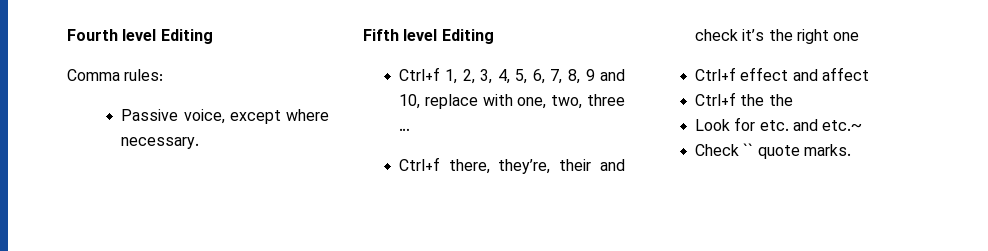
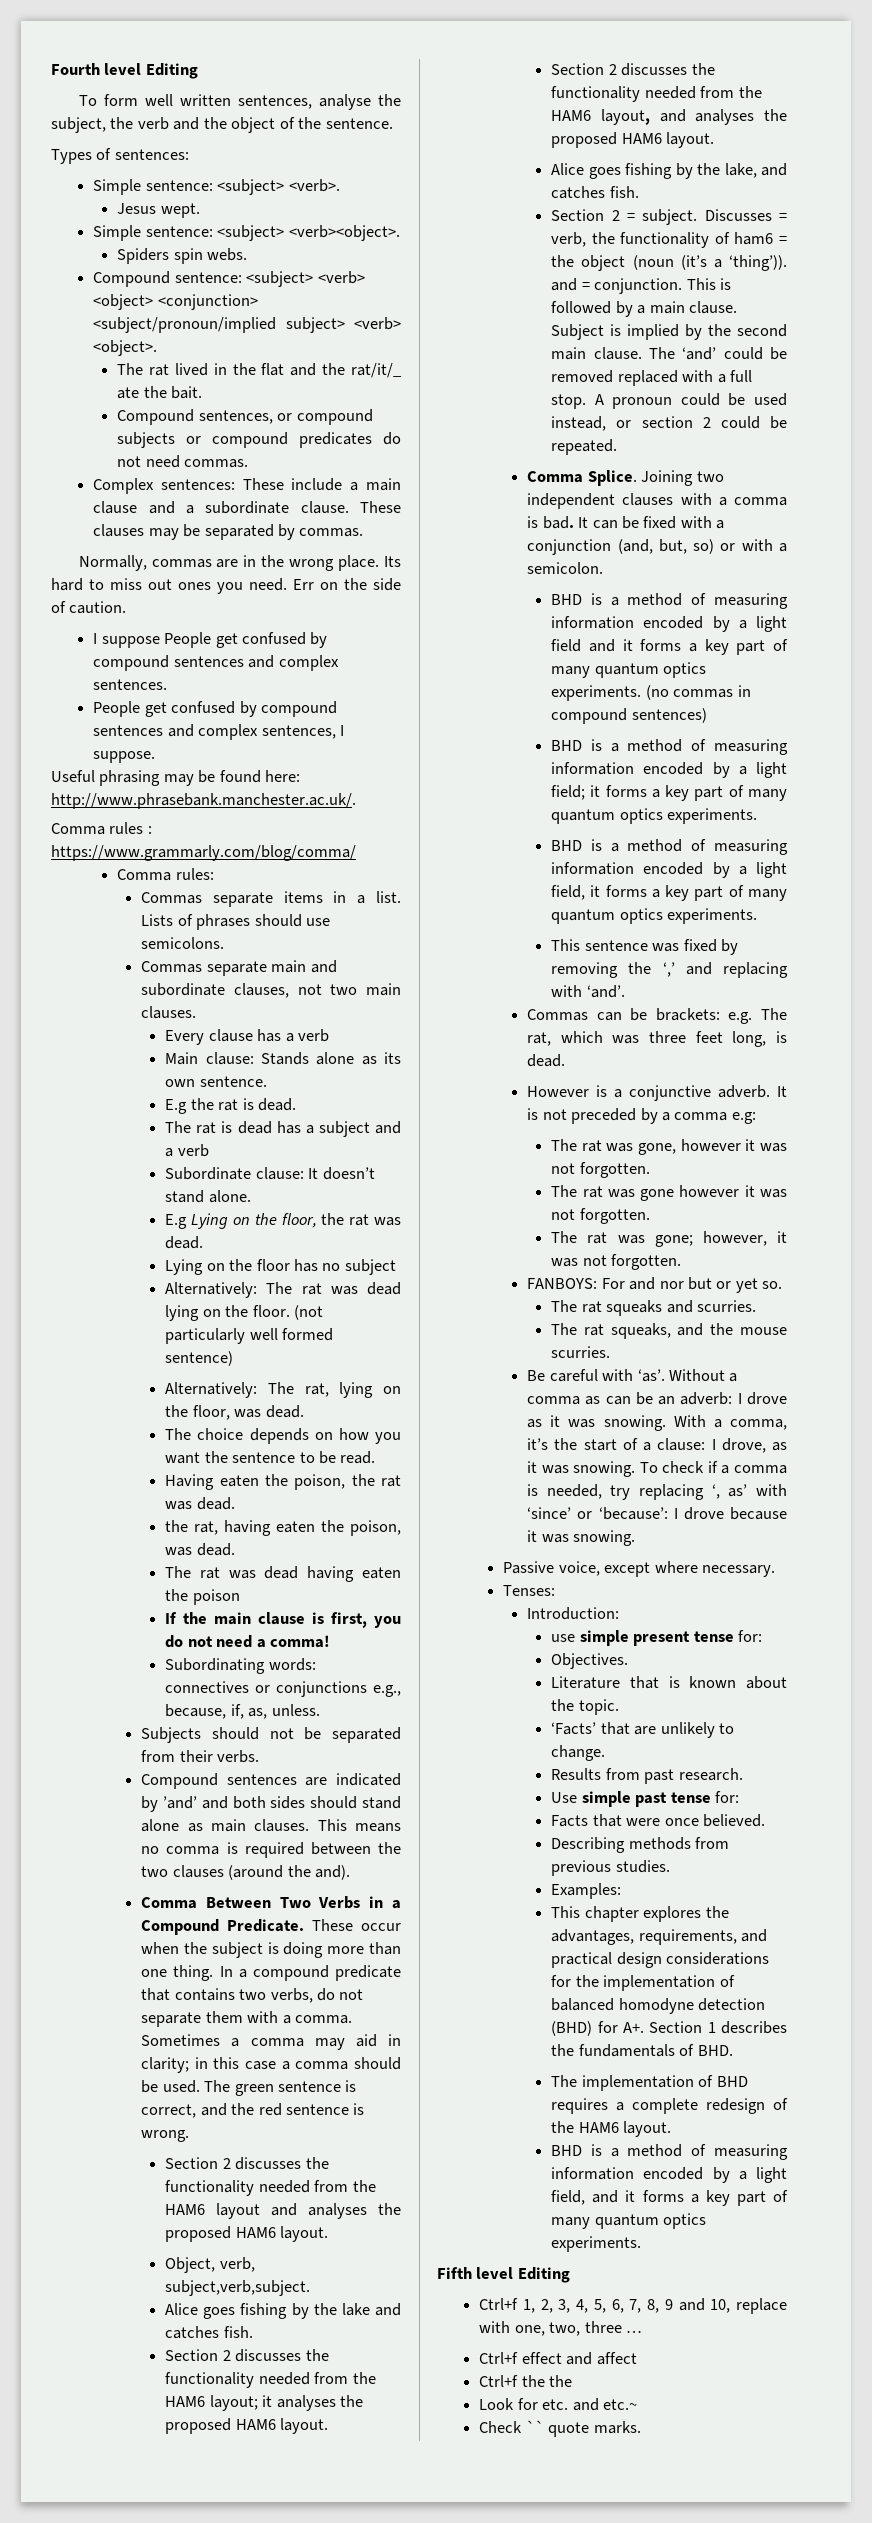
+ To form well written sentences, analyse the subject, the verb and the object of the sentence.
+ Types of sentences:
+ Simple sentence: <subject> <verb>.
+ Jesus wept.
+ Simple sentence: <subject> <verb><object>.
+ Spiders spin webs.
+ Compound sentence: <subject> <verb> <object> <conjunction> <subject/pronoun/implied subject> <verb> <object>.
+ The rat lived in the flat and the rat/it/_ ate the bait.
+ Compound sentences, or compound subjects or compound predicates do not need commas.
+ Complex sentences: These include a main clause and a subordinate clause. These clauses may be separated by commas.
+ Normally, commas are in the wrong place. Its hard to miss out ones you need. Err on the side of caution.
+ I suppose People get confused by compound sentences and complex sentences.
+ People get confused by compound sentences and complex sentences, I suppose.
+ Useful phrasing may be found here: http://www.phrasebank.manchester.ac.uk/.
+ Comma rules : https://www.grammarly.com/blog/comma/
  Comma rules:
+ Commas separate items in a list. Lists of phrases should use semicolons.
+ Commas separate main and subordinate clauses, not two main clauses.
+ Every clause has a verb
+ Main clause: Stands alone as its own sentence.
+ E.g the rat is dead.
+ The rat is dead has a subject and a verb
+ Subordinate clause: It doesn’t stand alone.
+ E.g Lying on the floor, the rat was dead.
+ Lying on the floor has no subject
+ Alternatively: The rat was dead lying on the floor. (not particularly well formed sentence)
+ Alternatively: The rat, lying on the floor, was dead.
+ The choice depends on how you want the sentence to be read.
+ Having eaten the poison, the rat was dead.
+ the rat, having eaten the poison, was dead.
+ The rat was dead having eaten the poison
+ If the main clause is first, you do not need a comma!
+ Subordinating words: connectives or conjunctions e.g., because, if, as, unless.
+ Subjects should not be separated from their verbs.
+ Compound sentences are indicated by ’and’ and both sides should stand alone as main clauses. This means no comma is required between the two clauses (around the and).
+ Comma Between Two Verbs in a Compound Predicate. These occur when the subject is doing more than one thing. In a compound predicate that contains two verbs, do not separate them with a comma. Sometimes a comma may aid in clarity; in this case a comma should be used. The green sentence is correct, and the red sentence is wrong.
+ Section 2 discusses the functionality needed from the HAM6 layout and analyses the proposed HAM6 layout.
+ Object, verb, subject,verb,subject.
+ Alice goes fishing by the lake and catches fish.
+ Section 2 discusses the functionality needed from the HAM6 layout; it analyses the proposed HAM6 layout.
+ Section 2 discusses the functionality needed from the HAM6 layout, and analyses the proposed HAM6 layout.
+ Alice goes fishing by the lake, and catches fish.
+ Section 2 = subject. Discusses = verb, the functionality of ham6 = the object (noun (it’s a ‘thing’)). and = conjunction. This is followed by a main clause. Subject is implied by the second main clause. The ‘and’ could be removed replaced with a full stop. A pronoun could be used instead, or section 2 could be repeated.
+ Comma Splice. Joining two independent clauses with a comma is bad. It can be fixed with a conjunction (and, but, so) or with a semicolon.
+ BHD is a method of measuring information encoded by a light field and it forms a key part of many quantum optics experiments. (no commas in compound sentences)
+ BHD is a method of measuring information encoded by a light field; it forms a key part of many quantum optics experiments.
+ BHD is a method of measuring information encoded by a light field, it forms a key part of many quantum optics experiments.
+ This sentence was fixed by removing the ‘,’ and replacing with ‘and’.
+ Commas can be brackets: e.g. The rat, which was three feet long, is dead.
+ However is a conjunctive adverb. It is not preceded by a comma e.g:
+ The rat was gone, however it was not forgotten.
+ The rat was gone however it was not forgotten.
+ The rat was gone; however, it was not forgotten.
+ FANBOYS: For and nor but or yet so.
+ The rat squeaks and scurries.
+ The rat squeaks, and the mouse scurries.
+ Be careful with ‘as’. Without a comma as can be an adverb: I drove as it was snowing. With a comma, it’s the start of a clause: I drove, as it was snowing. To check if a comma is needed, try replacing ‘, as’ with ‘since’ or ‘because’: I drove because it was snowing.
+ Tenses:
+ Introduction:
+ use simple present tense for:
+ Objectives.
+ Literature that is known about the topic.
+ ‘Facts’ that are unlikely to change.
+ Results from past research.
+ Use simple past tense for:
+ Facts that were once believed.
+ Describing methods from previous studies.
+ Examples:
+ This chapter explores the advantages, requirements, and practical design considerations for the implementation of balanced homodyne detection (BHD) for A+. Section 1 describes the fundamentals of BHD.
+ The implementation of BHD requires a complete redesign of the HAM6 layout.
+ BHD is a method of measuring information encoded by a light field, and it forms a key part of many quantum optics experiments.
- Ctrl+f there, they’re, their and check it’s the right one

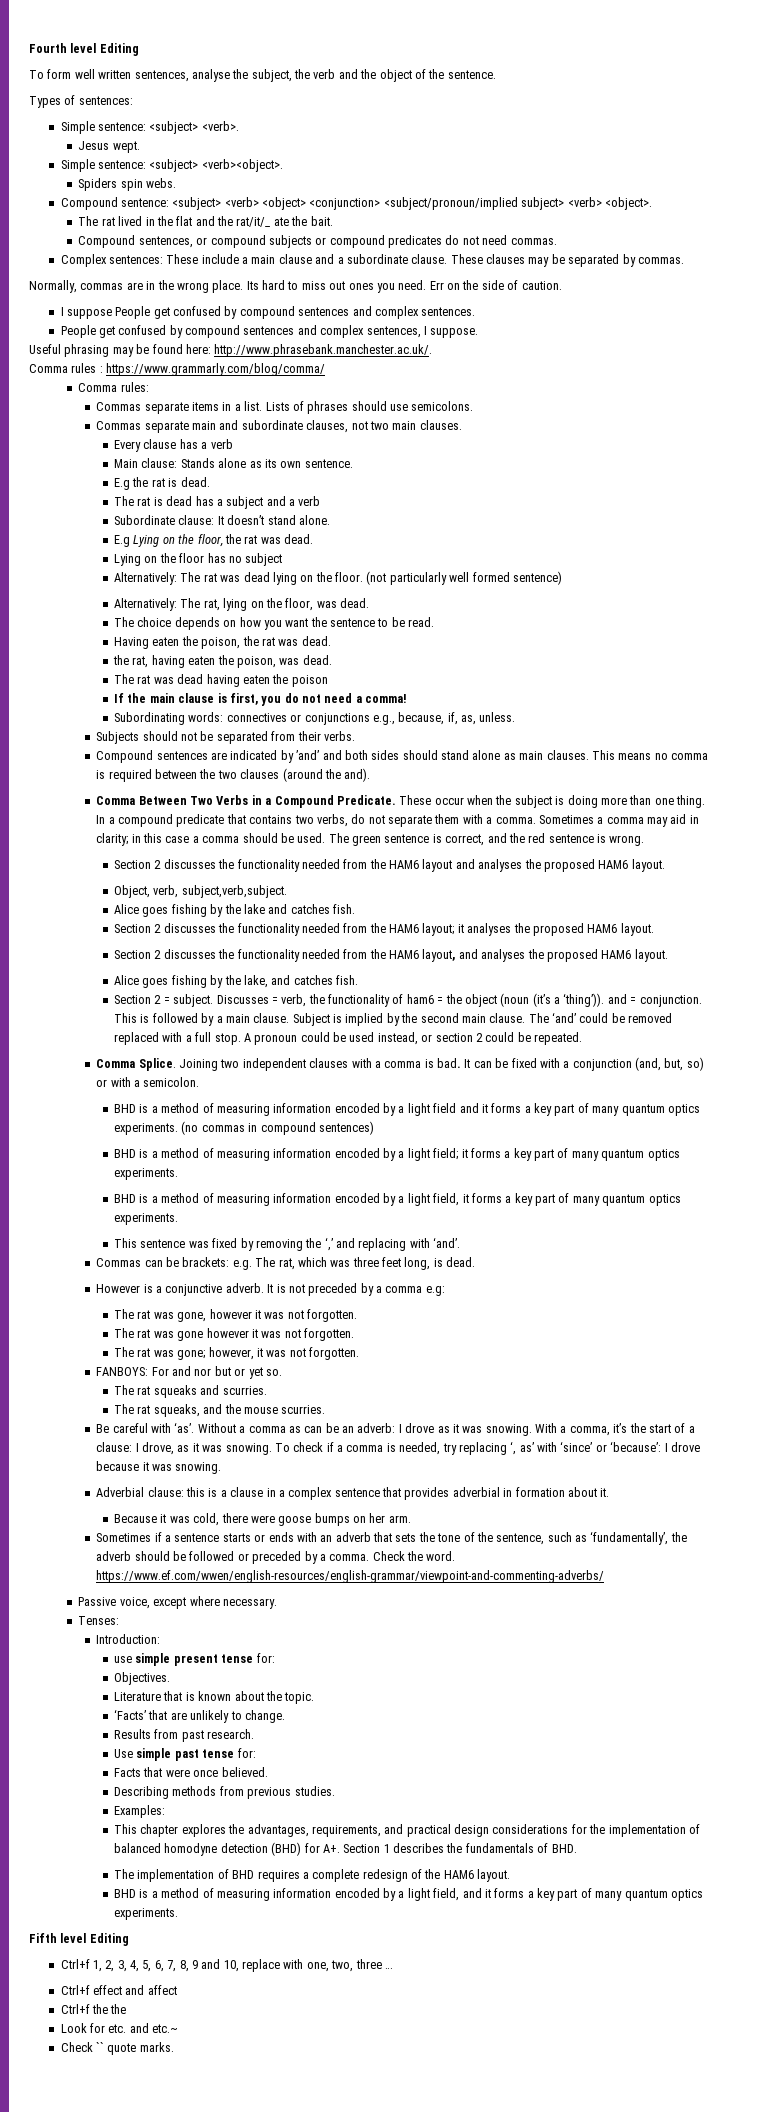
+ Adverbial clause: this is a clause in a complex sentence that provides adverbial in formation about it.
+ Because it was cold, there were goose bumps on her arm.
+ Sometimes if a sentence starts or ends with an adverb that sets the tone of the sentence, such as ‘fundamentally’, the adverb should be followed or preceded by a comma. Check the word. https://www.ef.com/wwen/english-resources/english-grammar/viewpoint-and-commenting-adverbs/

